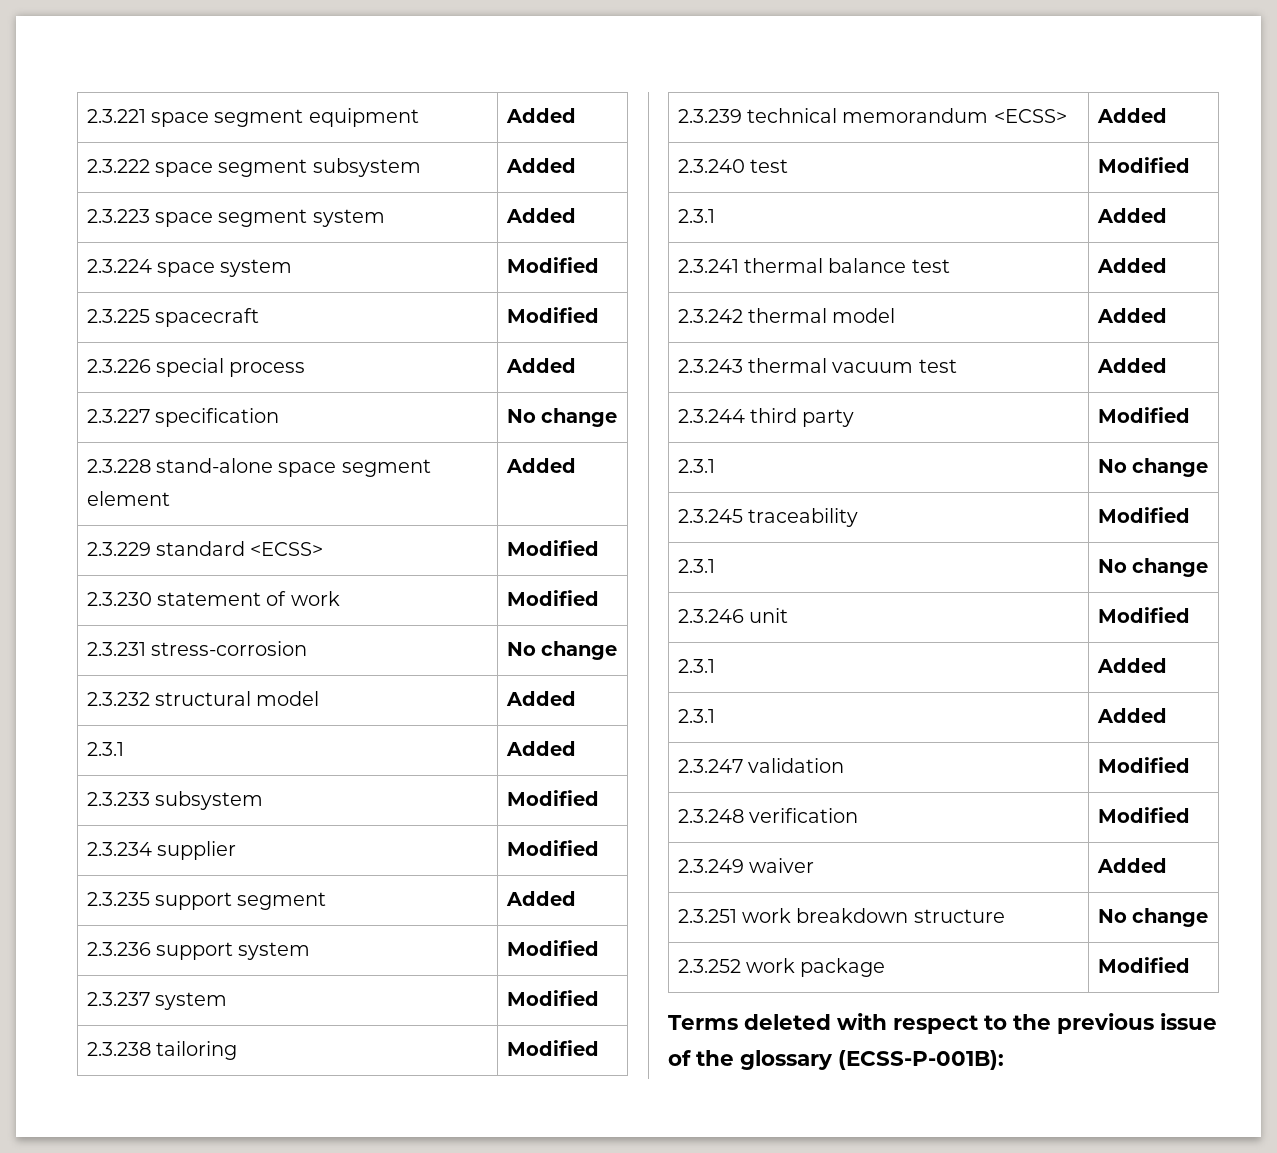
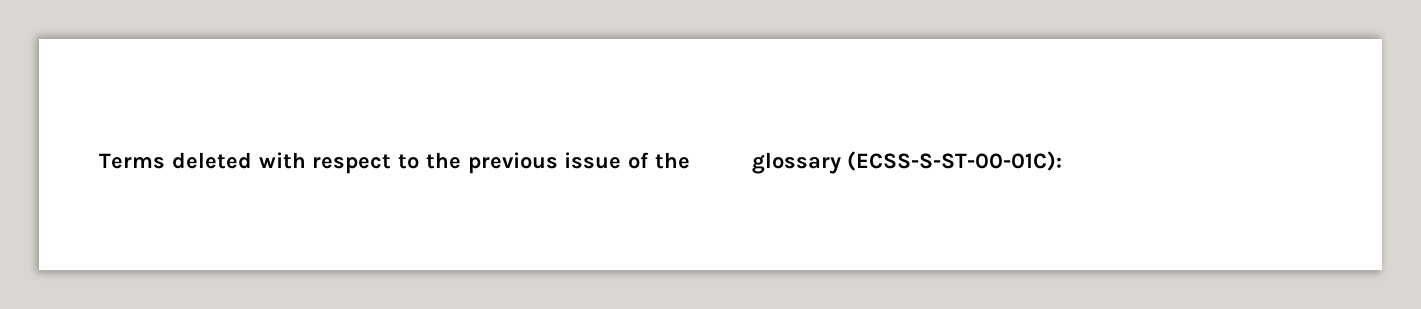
- 2.3.221 space segment equipment | Added
- 2.3.222 space segment subsystem | Added
- 2.3.223 space segment system | Added
- 2.3.224 space system | Modified
- 2.3.225 spacecraft | Modified
- 2.3.226 special process | Added
- 2.3.227 specification | No change
- 2.3.228 stand-alone space segment element | Added
- 2.3.229 standard <ECSS> | Modified
- 2.3.230 statement of work | Modified
- 2.3.231 stress-corrosion | No change
- 2.3.232 structural model | Added
- 2.3.1 | Added
- 2.3.233 subsystem | Modified
- 2.3.234 supplier | Modified
- 2.3.235 support segment | Added
- 2.3.236 support system | Modified
- 2.3.237 system | Modified
- 2.3.238 tailoring | Modified
- 2.3.239 technical memorandum <ECSS> | Added
- 2.3.240 test | Modified
- 2.3.1 | Added
- 2.3.241 thermal balance test | Added
- 2.3.242 thermal model | Added
- 2.3.243 thermal vacuum test | Added
- 2.3.244 third party | Modified
- 2.3.1 | No change
- 2.3.245 traceability | Modified
- 2.3.1 | No change
- 2.3.246 unit | Modified
- 2.3.1 | Added
- 2.3.1 | Added
- 2.3.247 validation | Modified
- 2.3.248 verification | Modified
- 2.3.249 waiver | Added
- 2.3.251 work breakdown structure | No change
- 2.3.252 work package | Modified
- Terms deleted with respect to the previous issue of the glossary (ECSS-P-001B):
+ Terms deleted with respect to the previous issue of the glossary (ECSS-S-ST-00-01C):

